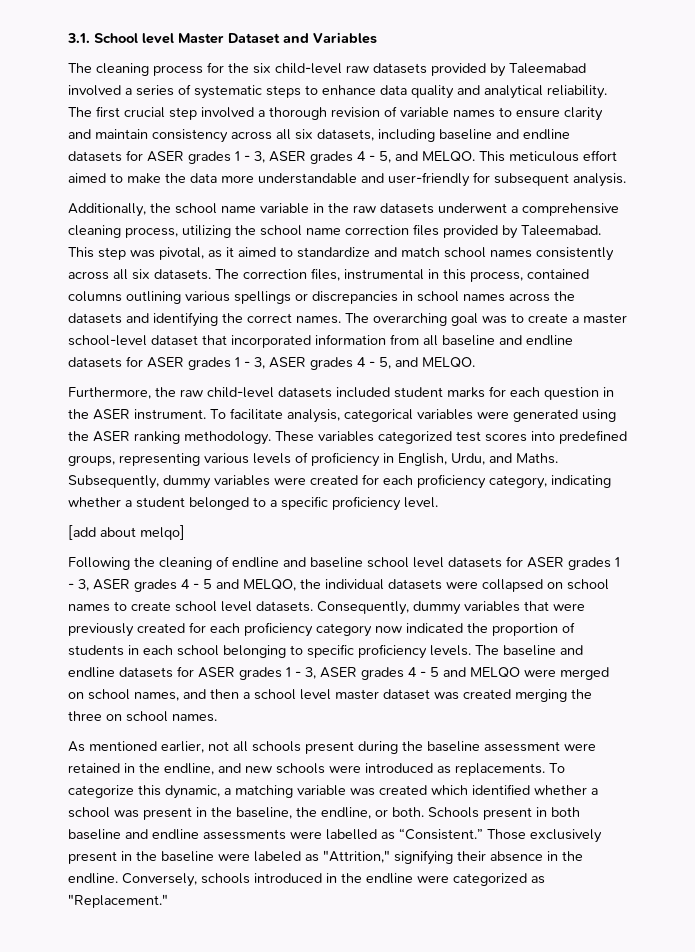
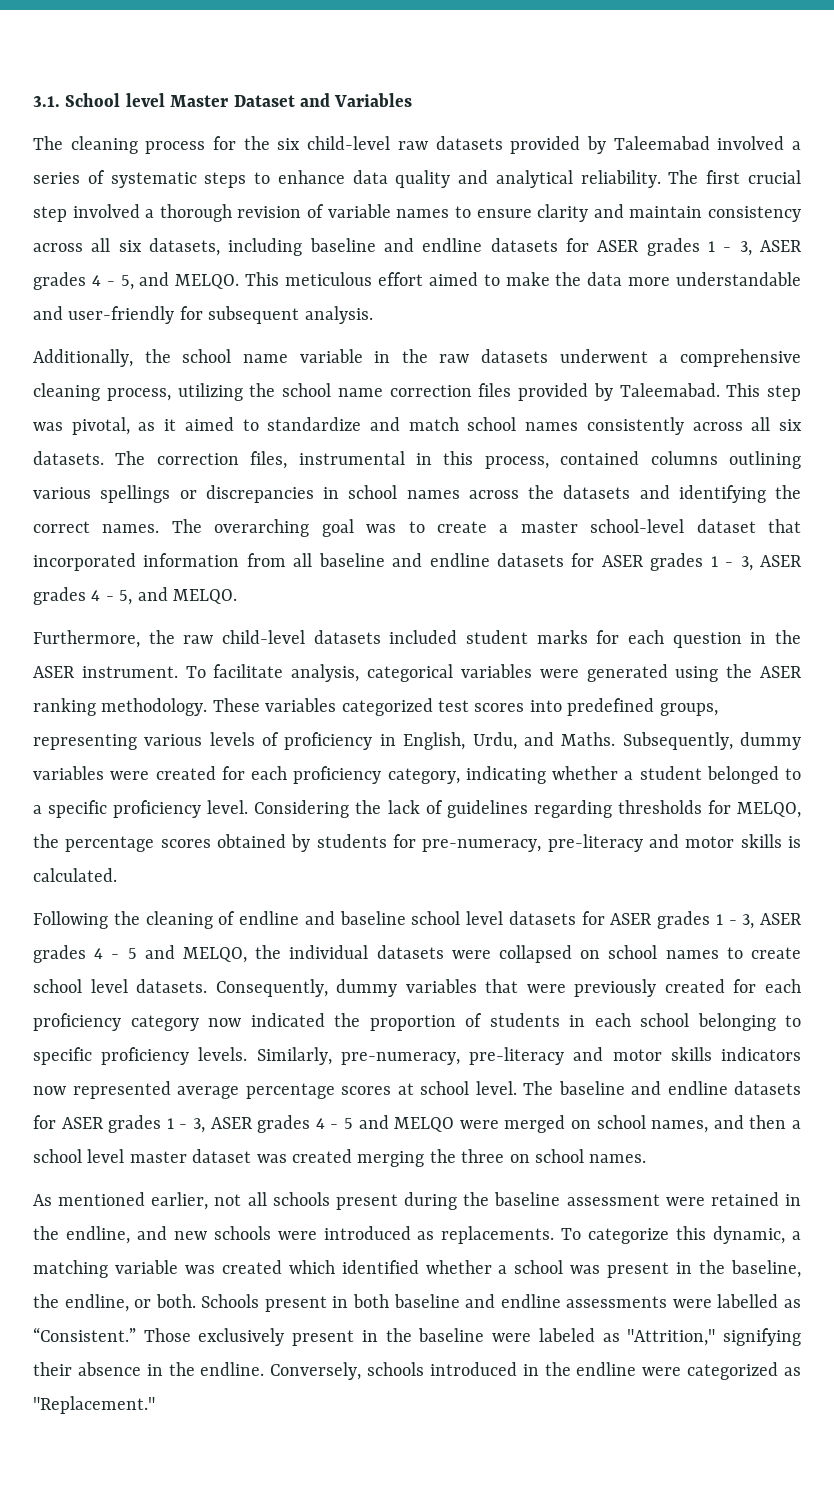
- Subsequently, dummy variables were created for each proficiency category, indicating whether a student belonged to a specific proficiency level.
- [add about melqo]
+ Subsequently, dummy variables were created for each proficiency category, indicating whether a student belonged to a specific proficiency level. Considering the lack of guidelines regarding thresholds for MELQO, the percentage scores obtained by students for pre-numeracy, pre-literacy and motor skills is calculated.
+ Similarly, pre-numeracy, pre-literacy and motor skills indicators now represented average percentage scores at school level.

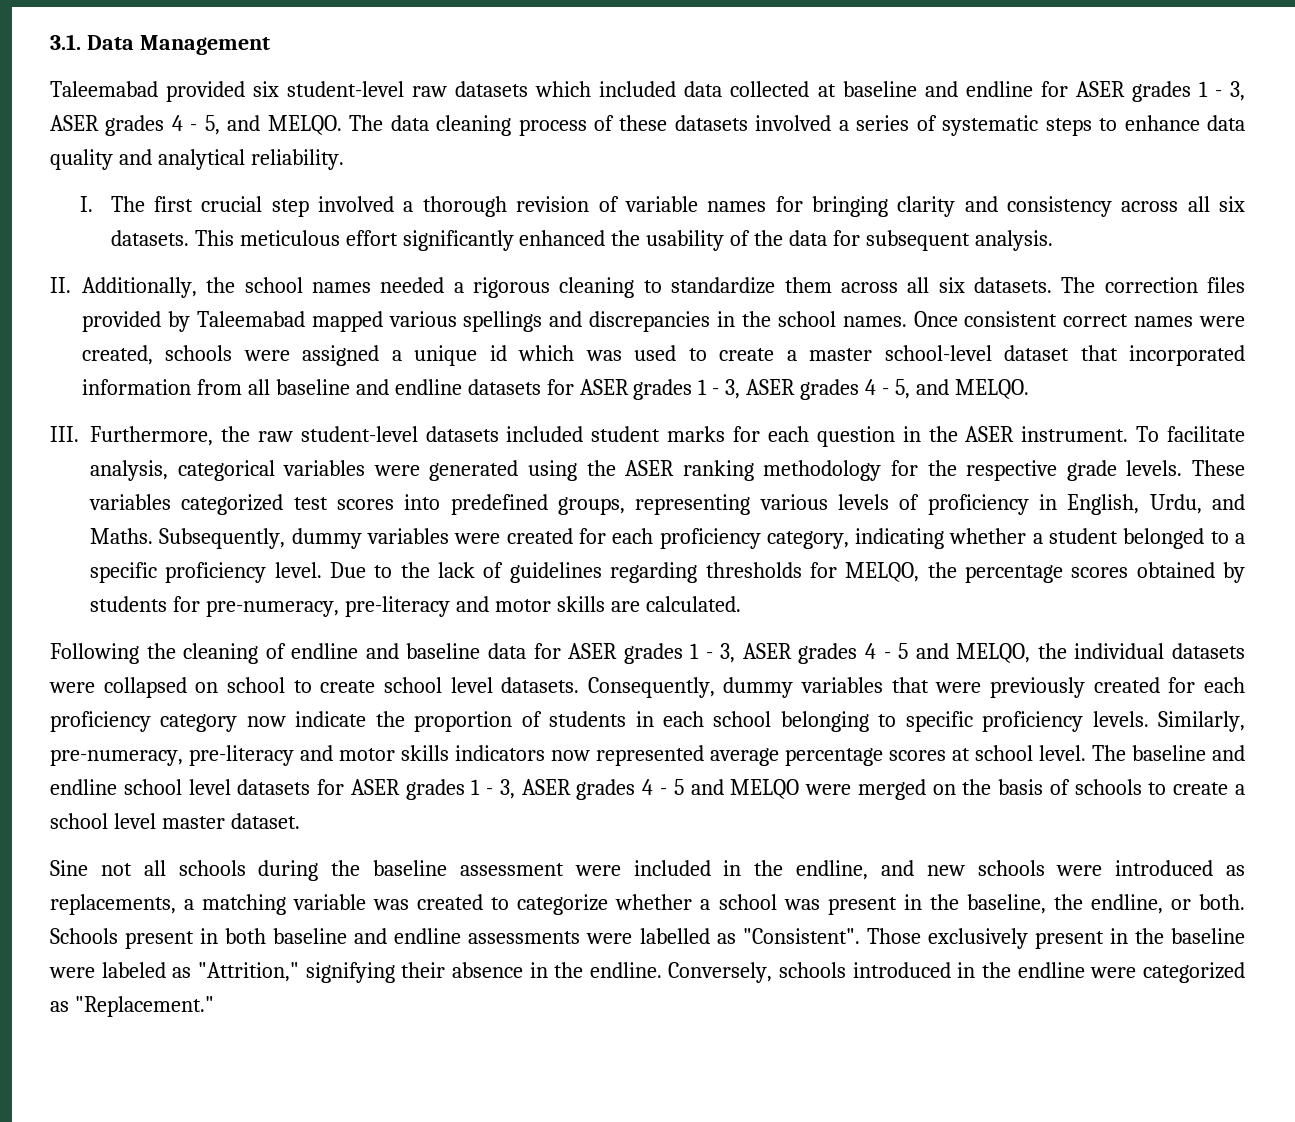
- 3.1. School level Master Dataset and Variables
- The cleaning process for the six child-level raw datasets provided by Taleemabad involved a series of systematic steps to enhance data quality and analytical reliability. The first crucial step involved a thorough revision of variable names to ensure clarity and maintain consistency across all six datasets, including baseline and endline datasets for ASER grades 1 - 3, ASER grades 4 - 5, and MELQO. This meticulous effort aimed to make the data more understandable and user-friendly for subsequent analysis.
+ 3.1. Data Management
+ Taleemabad provided six student-level raw datasets which included data collected at baseline and endline for ASER grades 1 - 3, ASER grades 4 - 5, and MELQO. The data cleaning process of these datasets involved a series of systematic steps to enhance data quality and analytical reliability.
+ I. The first crucial step involved a thorough revision of variable names for bringing clarity and consistency across all six datasets. This meticulous effort significantly enhanced the usability of the data for subsequent analysis.
- Additionally, the school name variable in the raw datasets underwent a comprehensive cleaning process, utilizing the school name correction files provided by Taleemabad. This step was pivotal, as it aimed to standardize and match school names consistently across all six datasets.
+ II. Additionally, the school names needed a rigorous cleaning to standardize them across all six datasets.
- The correction files, instrumental in this process, contained columns outlining various spellings or discrepancies in school names across the datasets and identifying the correct names. The overarching goal was to create a master school-level dataset that incorporated information from all baseline and endline datasets for ASER grades 1 - 3, ASER grades 4 - 5, and MELQO.
+ The correction files provided by Taleemabad mapped various spellings and discrepancies in the school names. Once consistent correct names were created, schools were assigned a unique id which was used to create a master school-level dataset that incorporated information from all baseline and endline datasets for ASER grades 1 - 3, ASER grades 4 - 5, and MELQO.
- Furthermore, the raw child-level datasets included student marks for each question in the ASER instrument.
+ III. Furthermore, the raw student-level datasets included student marks for each question in the ASER instrument.
- To facilitate analysis, categorical variables were generated using the ASER ranking methodology.
+ To facilitate analysis, categorical variables were generated using the ASER ranking methodology for the respective grade levels.
- Considering the lack of guidelines regarding thresholds for MELQO, the percentage scores obtained by students for pre-numeracy, pre-literacy and motor skills is calculated.
+ Due to the lack of guidelines regarding thresholds for MELQO, the percentage scores obtained by students for pre-numeracy, pre-literacy and motor skills are calculated.
- Following the cleaning of endline and baseline school level datasets for ASER grades 1 - 3, ASER grades 4 - 5 and MELQO, the individual datasets were collapsed on school names to create school level datasets.
+ Following the cleaning of endline and baseline data for ASER grades 1 - 3, ASER grades 4 - 5 and MELQO, the individual datasets were collapsed on school to create school level datasets.
- Consequently, dummy variables that were previously created for each proficiency category now indicated the proportion of students in each school belonging to specific proficiency levels.
+ Consequently, dummy variables that were previously created for each proficiency category now indicate the proportion of students in each school belonging to specific proficiency levels.
- The baseline and endline datasets for ASER grades 1 - 3, ASER grades 4 - 5 and MELQO were merged on school names, and then a school level master dataset was created merging the three on school names.
- As mentioned earlier, not all schools present during the baseline assessment were retained in the endline, and new schools were introduced as replacements. To categorize this dynamic, a matching variable was created which identified whether a school was present in the baseline, the endline, or both.
+ The baseline and endline school level datasets for ASER grades 1 - 3, ASER grades 4 - 5 and MELQO were merged on the basis of schools to create a school level master dataset.
+ Sine not all schools during the baseline assessment were included in the endline, and new schools were introduced as replacements, a matching variable was created to categorize whether a school was present in the baseline, the endline, or both.
- Schools present in both baseline and endline assessments were labelled as “Consistent.”
+ Schools present in both baseline and endline assessments were labelled as "Consistent".

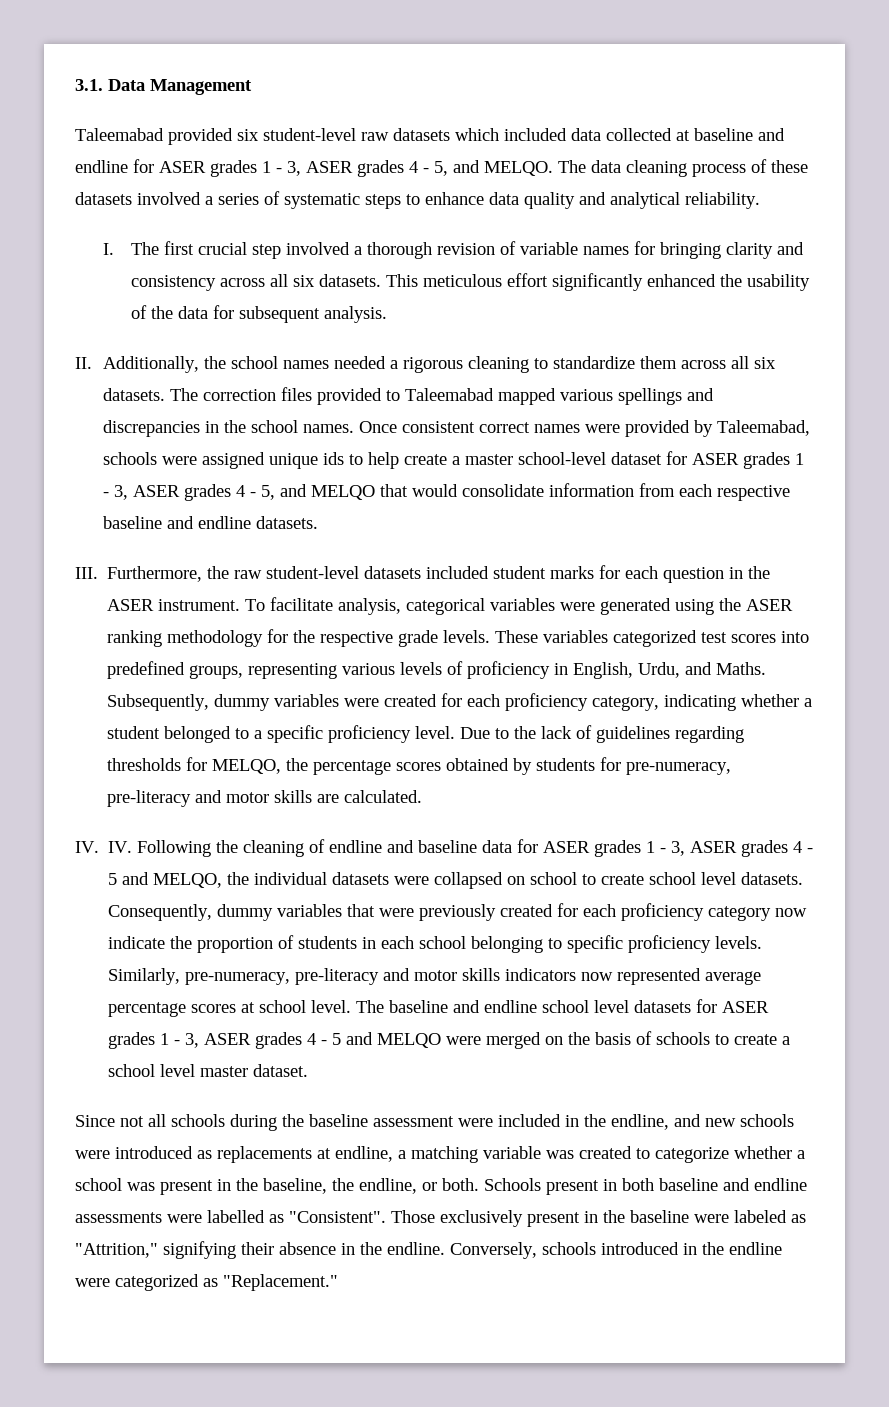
- The correction files provided by Taleemabad mapped various spellings and discrepancies in the school names.
+ The correction files provided to Taleemabad mapped various spellings and discrepancies in the school names.
- Once consistent correct names were created, schools were assigned a unique id which was used to create a master school-level dataset that incorporated information from all baseline and endline datasets for ASER grades 1 - 3, ASER grades 4 - 5, and MELQO.
+ Once consistent correct names were provided by Taleemabad, schools were assigned unique ids to help create a master school-level dataset for ASER grades 1 - 3, ASER grades 4 - 5, and MELQO that would consolidate information from each respective baseline and endline datasets.
- Following the cleaning of endline and baseline data for ASER grades 1 - 3, ASER grades 4 - 5 and MELQO, the individual datasets were collapsed on school to create school level datasets.
+ IV. IV. Following the cleaning of endline and baseline data for ASER grades 1 - 3, ASER grades 4 - 5 and MELQO, the individual datasets were collapsed on school to create school level datasets.
- Sine not all schools during the baseline assessment were included in the endline, and new schools were introduced as replacements, a matching variable was created to categorize whether a school was present in the baseline, the endline, or both.
+ Since not all schools during the baseline assessment were included in the endline, and new schools were introduced as replacements at endline, a matching variable was created to categorize whether a school was present in the baseline, the endline, or both.

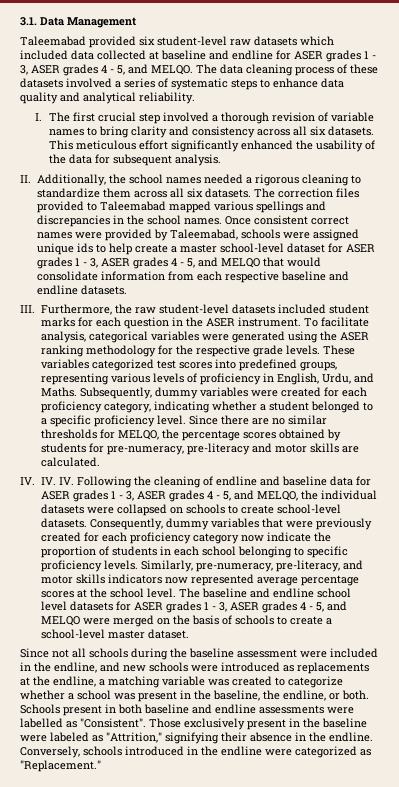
- I. The first crucial step involved a thorough revision of variable names for bringing clarity and consistency across all six datasets.
+ I. The first crucial step involved a thorough revision of variable names to bring clarity and consistency across all six datasets.
- Due to the lack of guidelines regarding thresholds for MELQO, the percentage scores obtained by students for pre-numeracy, pre-literacy and motor skills are calculated.
+ Since there are no similar thresholds for MELQO, the percentage scores obtained by students for pre-numeracy, pre-literacy and motor skills are calculated.
- IV. IV. Following the cleaning of endline and baseline data for ASER grades 1 - 3, ASER grades 4 - 5 and MELQO, the individual datasets were collapsed on school to create school level datasets.
+ IV. IV. IV. Following the cleaning of endline and baseline data for ASER grades 1 - 3, ASER grades 4 - 5, and MELQO, the individual datasets were collapsed on schools to create school-level datasets.
- Similarly, pre-numeracy, pre-literacy and motor skills indicators now represented average percentage scores at school level.
+ Similarly, pre-numeracy, pre-literacy, and motor skills indicators now represented average percentage scores at the school level.
- The baseline and endline school level datasets for ASER grades 1 - 3, ASER grades 4 - 5 and MELQO were merged on the basis of schools to create a school level master dataset.
+ The baseline and endline school level datasets for ASER grades 1 - 3, ASER grades 4 - 5, and MELQO were merged on the basis of schools to create a school-level master dataset.
- Since not all schools during the baseline assessment were included in the endline, and new schools were introduced as replacements at endline, a matching variable was created to categorize whether a school was present in the baseline, the endline, or both.
+ Since not all schools during the baseline assessment were included in the endline, and new schools were introduced as replacements at the endline, a matching variable was created to categorize whether a school was present in the baseline, the endline, or both.

